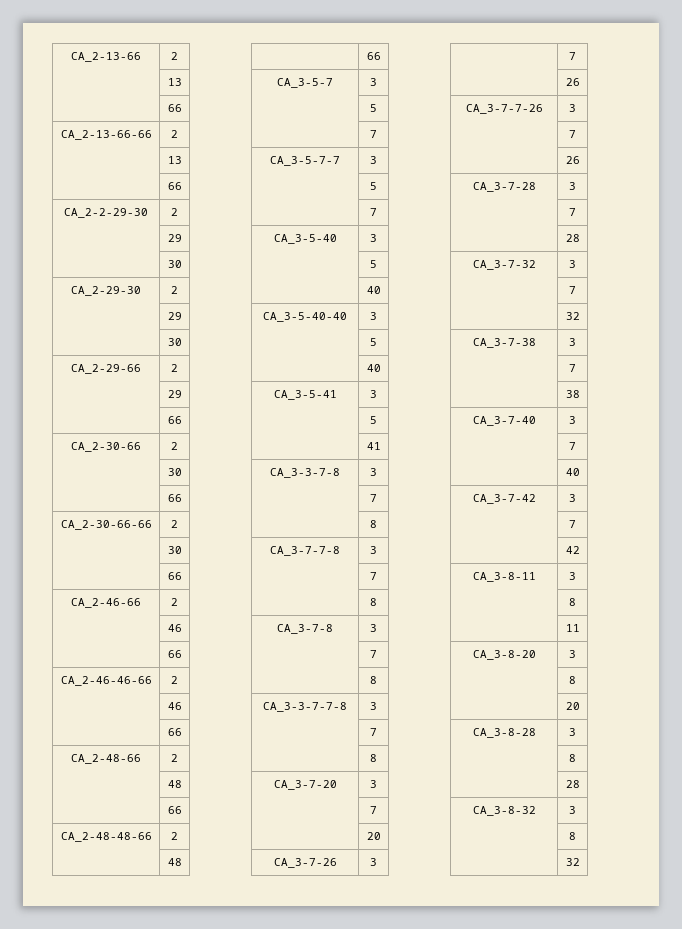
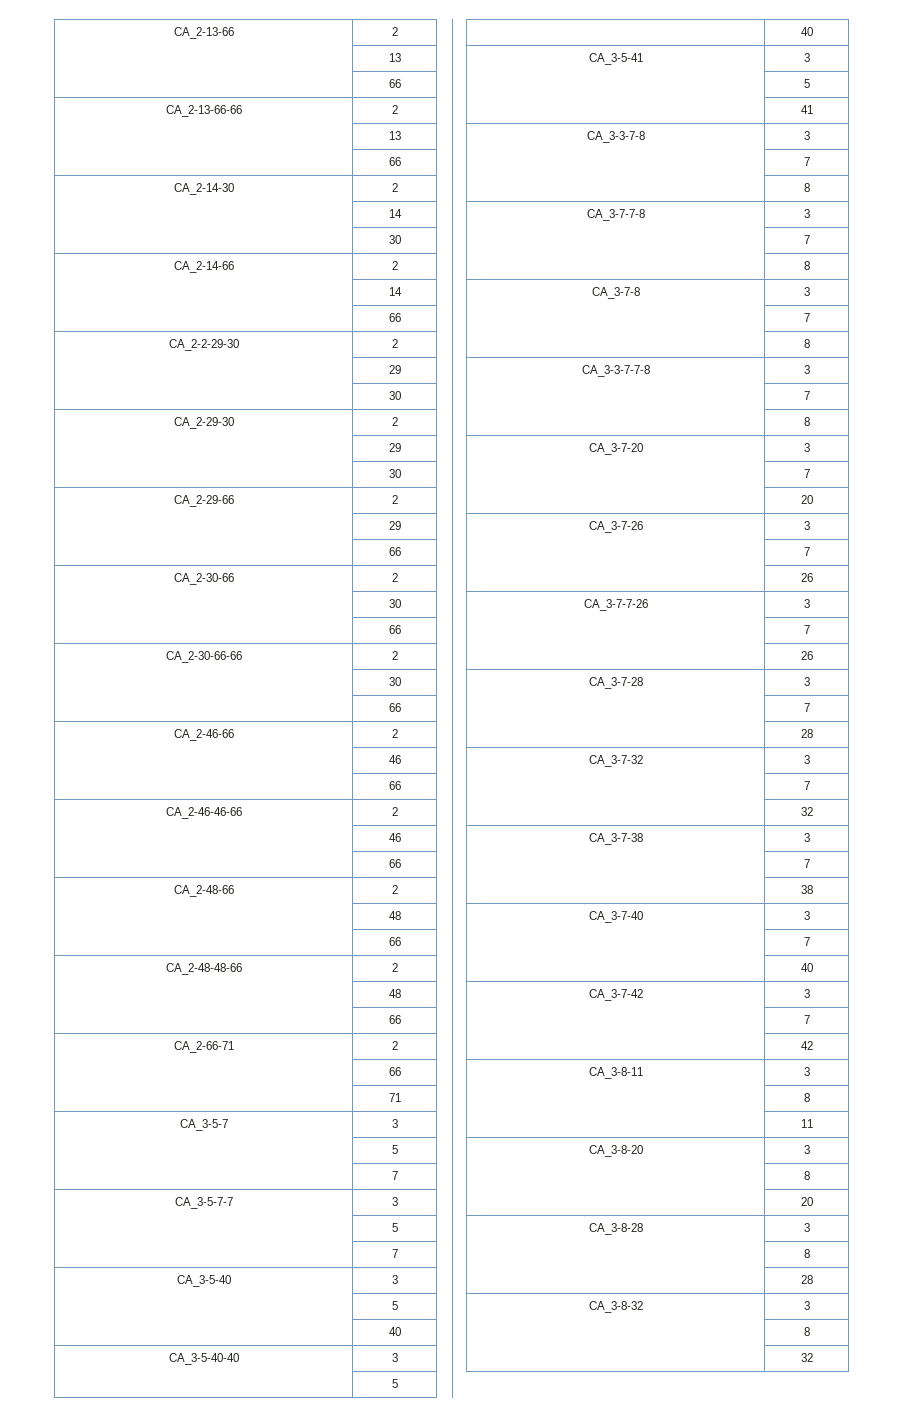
+ CA_2-14-30 | 2
+ | 14
+ | 30
+ CA_2-14-66 | 2
+ | 14
+ | 66
+ CA_2-66-71 | 2
+ | 66
+ | 71

